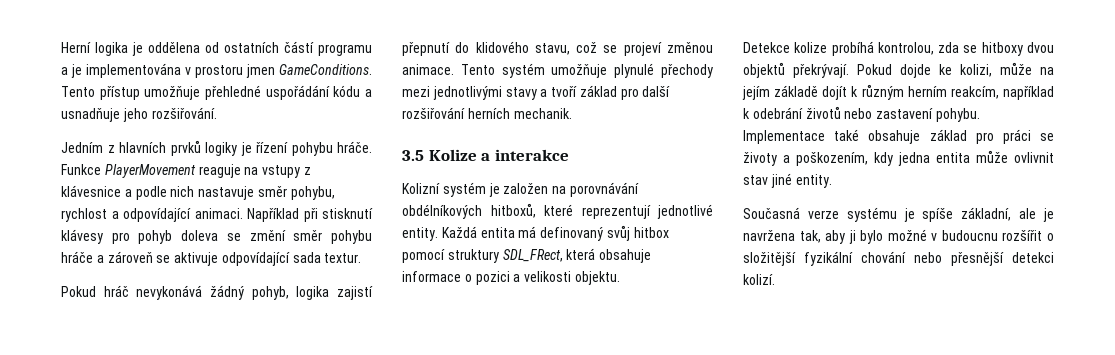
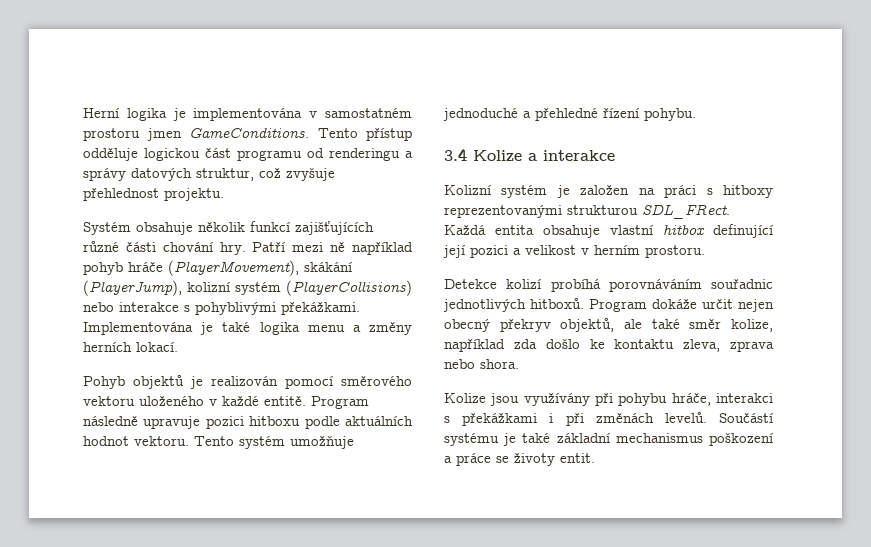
- Herní logika je oddělena od ostatních částí programu a je implementována v prostoru jmen GameConditions.
+ Herní logika je implementována v samostatném prostoru jmen GameConditions.
- Tento přístup umožňuje přehledné uspořádání kódu a usnadňuje jeho rozšiřování.
- Jedním z hlavních prvků logiky je řízení pohybu hráče. Funkce PlayerMovement reaguje na vstupy z klávesnice a podle nich nastavuje směr pohybu, rychlost a odpovídající animaci. Například při stisknutí klávesy pro pohyb doleva se změní směr pohybu hráče a zároveň se aktivuje odpovídající sada textur.
- Pokud hráč nevykonává žádný pohyb, logika zajistí přepnutí do klidového stavu, což se projeví změnou animace. Tento systém umožňuje plynulé přechody mezi jednotlivými stavy a tvoří základ pro další rozšiřování herních mechanik.
- 3.5 Kolize a interakce
+ Tento přístup odděluje logickou část programu od renderingu a správy datových struktur, což zvyšuje přehlednost projektu.
+ Systém obsahuje několik funkcí zajišťujících různé části chování hry. Patří mezi ně například pohyb hráče (PlayerMovement), skákání (PlayerJump), kolizní systém (PlayerCollisions) nebo interakce s pohyblivými překážkami. Implementována je také logika menu a změny herních lokací.
+ Pohyb objektů je realizován pomocí směrového vektoru uloženého v každé entitě. Program následně upravuje pozici hitboxu podle aktuálních hodnot vektoru. Tento systém umožňuje jednoduché a přehledné řízení pohybu.
+ 3.4 Kolize a interakce
- Kolizní systém je založen na porovnávání obdélníkových hitboxů, které reprezentují jednotlivé entity. Každá entita má definovaný svůj hitbox pomocí struktury SDL_FRect, která obsahuje informace o pozici a velikosti objektu.
- Detekce kolize probíhá kontrolou, zda se hitboxy dvou objektů překrývají. Pokud dojde ke kolizi, může na jejím základě dojít k různým herním reakcím, například k odebrání životů nebo zastavení pohybu. Implementace také obsahuje základ pro práci se životy a poškozením, kdy jedna entita může ovlivnit stav jiné entity.
- Současná verze systému je spíše základní, ale je navržena tak, aby ji bylo možné v budoucnu rozšířit o složitější fyzikální chování nebo přesnější detekci kolizí.
+ Kolizní systém je založen na práci s hitboxy reprezentovanými strukturou SDL_FRect. Každá entita obsahuje vlastní hitbox definující její pozici a velikost v herním prostoru.
+ Detekce kolizí probíhá porovnáváním souřadnic jednotlivých hitboxů. Program dokáže určit nejen obecný překryv objektů, ale také směr kolize, například zda došlo ke kontaktu zleva, zprava nebo shora.
+ Kolize jsou využívány při pohybu hráče, interakci s překážkami i při změnách levelů. Součástí systému je také základní mechanismus poškození a práce se životy entit.

